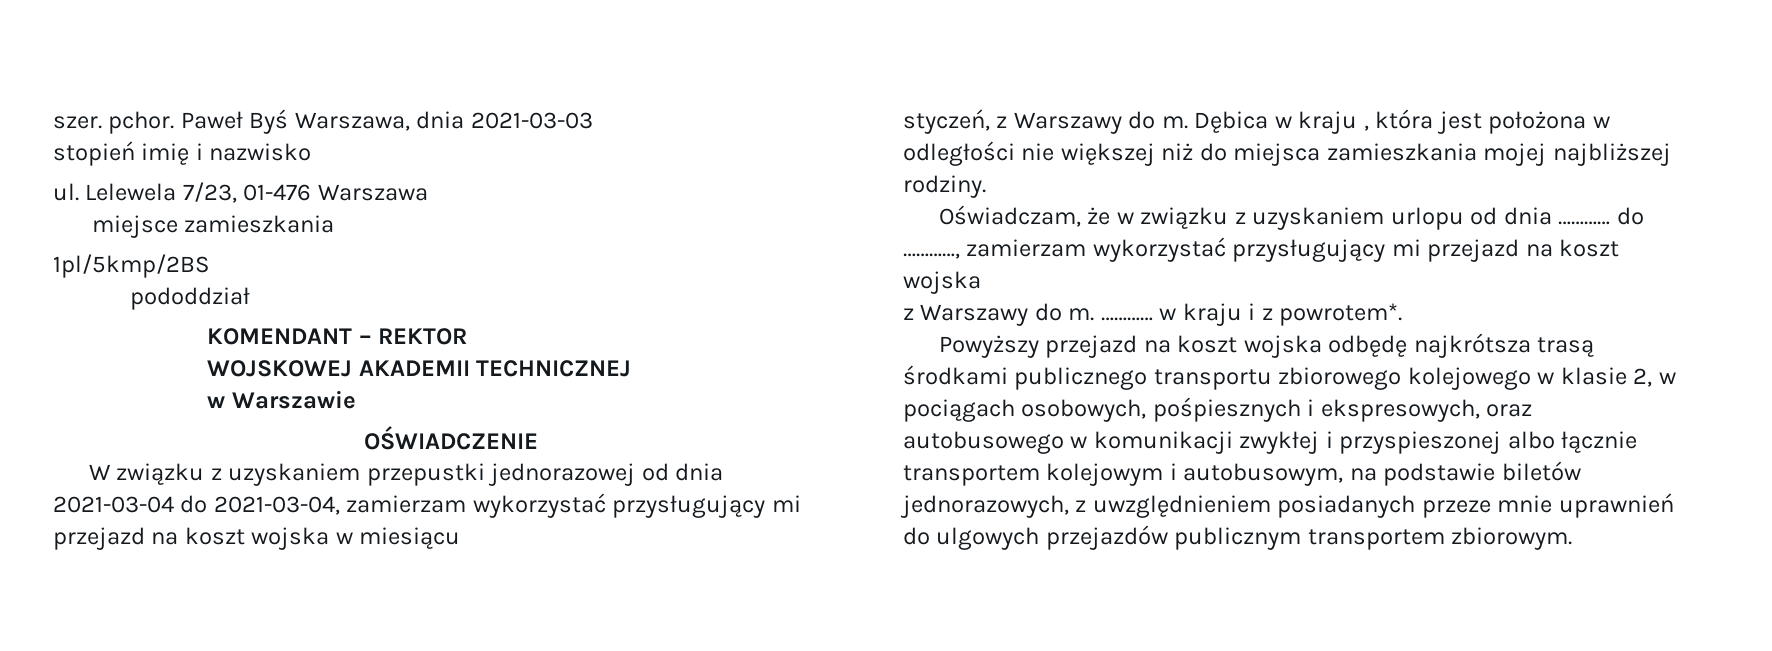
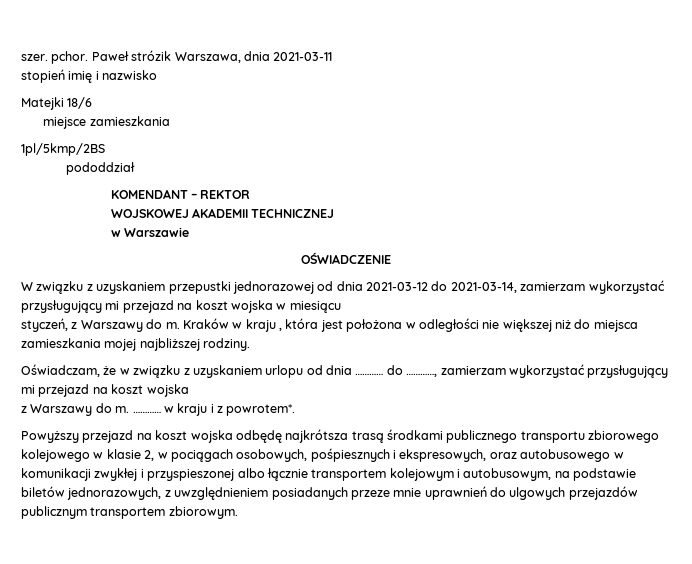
- Paweł Byś Warszawa, dnia 2021-03-03
+ Paweł strózik Warszawa, dnia 2021-03-11
- ul. Lelewela 7/23, 01-476 Warszawa
+ Matejki 18/6
- W związku z uzyskaniem przepustki jednorazowej od dnia 2021-03-04 do 2021-03-04, zamierzam wykorzystać przysługujący mi przejazd na koszt wojska w miesiącu
+ W związku z uzyskaniem przepustki jednorazowej od dnia 2021-03-12 do 2021-03-14, zamierzam wykorzystać przysługujący mi przejazd na koszt wojska w miesiącu
- Dębica w kraju , która jest położona w odległości nie większej niż do miejsca zamieszkania mojej najbliższej rodziny.
+ Kraków w kraju , która jest położona w odległości nie większej niż do miejsca zamieszkania mojej najbliższej rodziny.

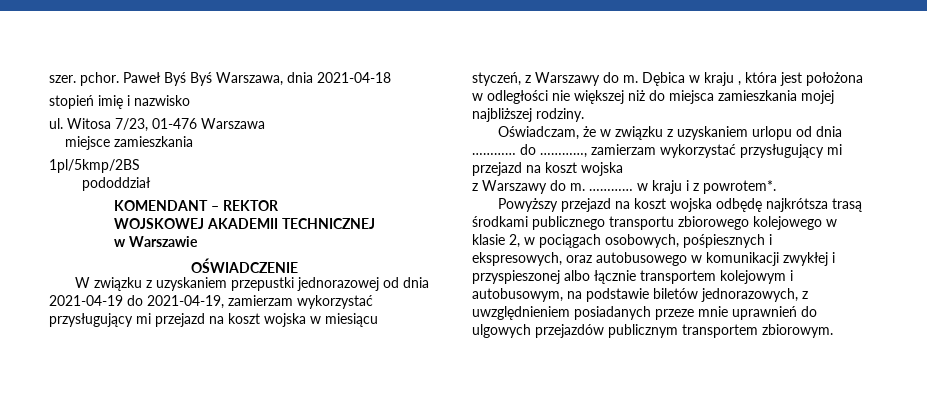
- Paweł strózik Warszawa, dnia 2021-03-11
+ Paweł Byś Byś Warszawa, dnia 2021-04-18
- Matejki 18/6
+ ul. Witosa 7/23, 01-476 Warszawa
- W związku z uzyskaniem przepustki jednorazowej od dnia 2021-03-12 do 2021-03-14, zamierzam wykorzystać przysługujący mi przejazd na koszt wojska w miesiącu
+ W związku z uzyskaniem przepustki jednorazowej od dnia 2021-04-19 do 2021-04-19, zamierzam wykorzystać przysługujący mi przejazd na koszt wojska w miesiącu
- Kraków w kraju , która jest położona w odległości nie większej niż do miejsca zamieszkania mojej najbliższej rodziny.
+ Dębica w kraju , która jest położona w odległości nie większej niż do miejsca zamieszkania mojej najbliższej rodziny.

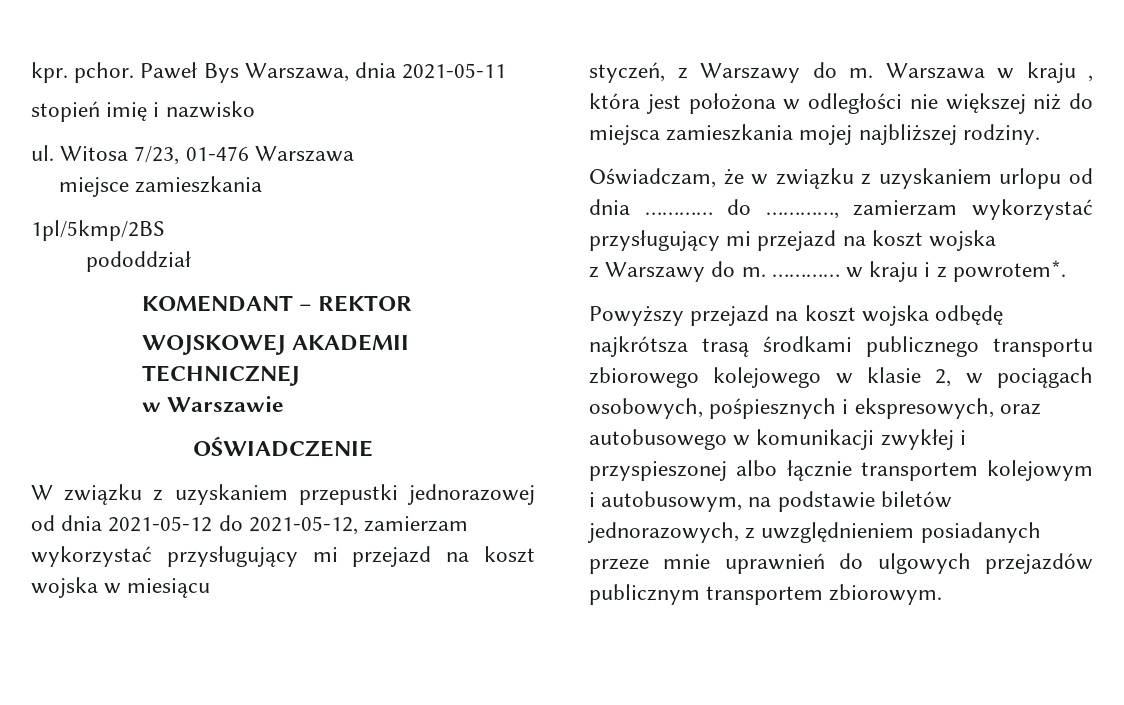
- szer. pchor.
+ kpr. pchor.
- Paweł Byś Byś Warszawa, dnia 2021-04-18
+ Paweł Bys Warszawa, dnia 2021-05-11
- W związku z uzyskaniem przepustki jednorazowej od dnia 2021-04-19 do 2021-04-19, zamierzam wykorzystać przysługujący mi przejazd na koszt wojska w miesiącu
+ W związku z uzyskaniem przepustki jednorazowej od dnia 2021-05-12 do 2021-05-12, zamierzam wykorzystać przysługujący mi przejazd na koszt wojska w miesiącu
- Dębica w kraju , która jest położona w odległości nie większej niż do miejsca zamieszkania mojej najbliższej rodziny.
+ Warszawa w kraju , która jest położona w odległości nie większej niż do miejsca zamieszkania mojej najbliższej rodziny.

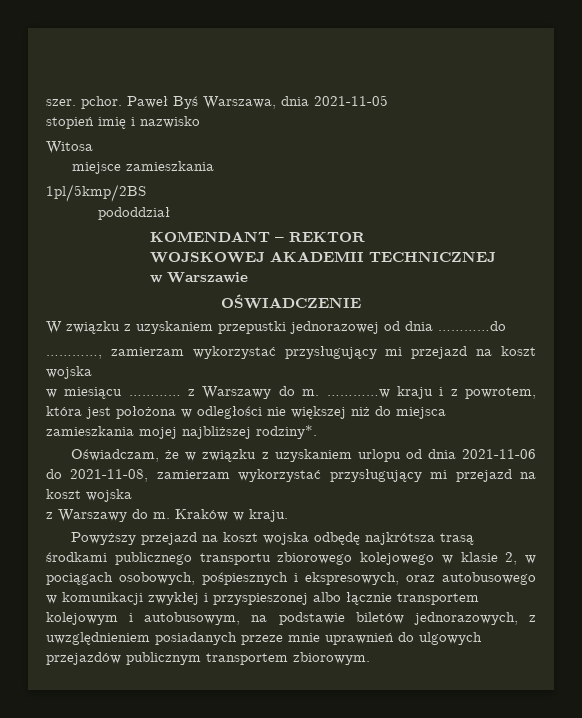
- kpr. pchor.
+ szer. pchor.
- Paweł Bys Warszawa, dnia 2021-05-11
+ Paweł Byś Warszawa, dnia 2021-11-05
- ul. Witosa 7/23, 01-476 Warszawa
+ Witosa
- W związku z uzyskaniem przepustki jednorazowej od dnia 2021-05-12 do 2021-05-12, zamierzam wykorzystać przysługujący mi przejazd na koszt wojska w miesiącu
- styczeń, z Warszawy do m. Warszawa w kraju , która jest położona w odległości nie większej niż do miejsca zamieszkania mojej najbliższej rodziny.
+ W związku z uzyskaniem przepustki jednorazowej od dnia …………do
+ …………, zamierzam wykorzystać przysługujący mi przejazd na koszt wojska
+ w miesiącu ………… z Warszawy do m. …………w kraju i z powrotem, która jest położona w odległości nie większej niż do miejsca zamieszkania mojej najbliższej rodziny*.
- Oświadczam, że w związku z uzyskaniem urlopu od dnia ………… do …………, zamierzam wykorzystać przysługujący mi przejazd na koszt wojska
+ Oświadczam, że w związku z uzyskaniem urlopu od dnia 2021-11-06 do 2021-11-08, zamierzam wykorzystać przysługujący mi przejazd na koszt wojska
- ………… w kraju i z powrotem*.
+ Kraków w kraju.

